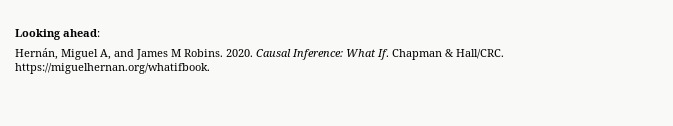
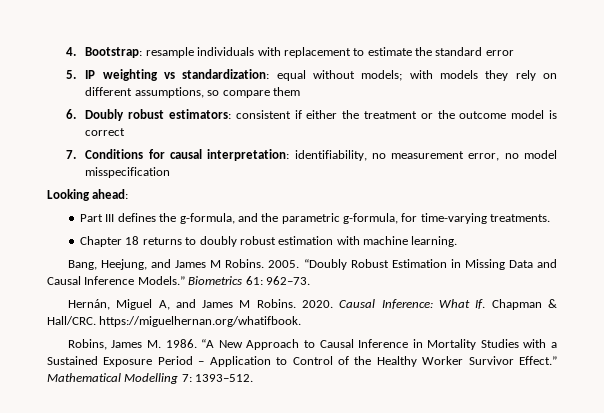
+ 4. Bootstrap: resample individuals with replacement to estimate the standard error
+ 5. IP weighting vs standardization: equal without models; with models they rely on different assumptions, so compare them
+ 6. Doubly robust estimators: consistent if either the treatment or the outcome model is correct
+ 7. Conditions for causal interpretation: identifiability, no measurement error, no model misspecification
  Looking ahead:
+ Part III defines the g-formula, and the parametric g-formula, for time-varying treatments.
+ Chapter 18 returns to doubly robust estimation with machine learning.
+ Bang, Heejung, and James M Robins. 2005. “Doubly Robust Estimation in Missing Data and Causal Inference Models.” Biometrics 61: 962–73.
+ Robins, James M. 1986. “A New Approach to Causal Inference in Mortality Studies with a Sustained Exposure Period – Application to Control of the Healthy Worker Survivor Effect.” Mathematical Modelling 7: 1393–512.

